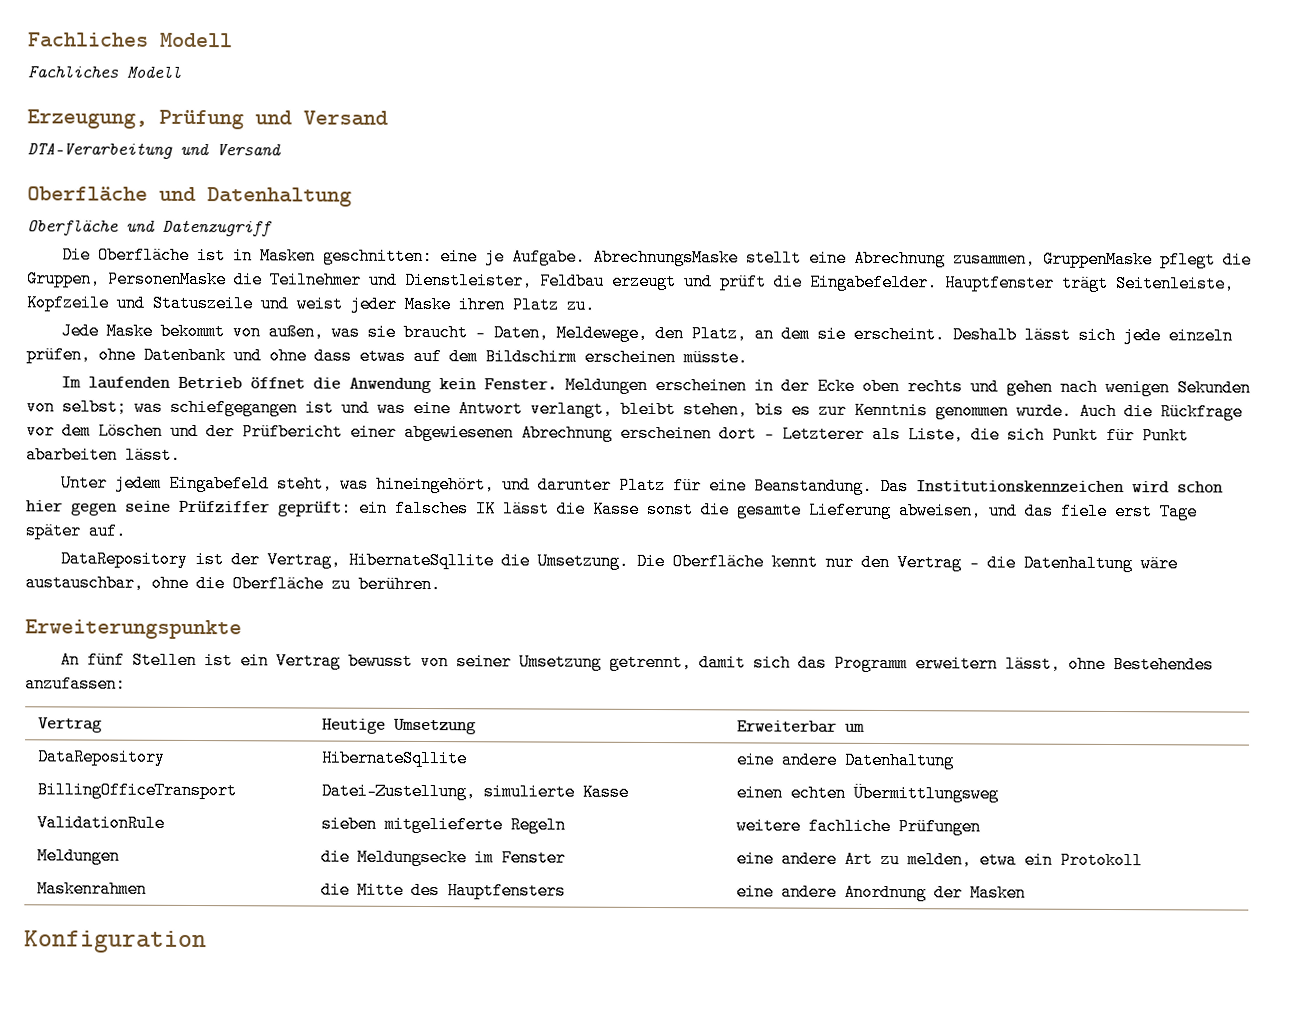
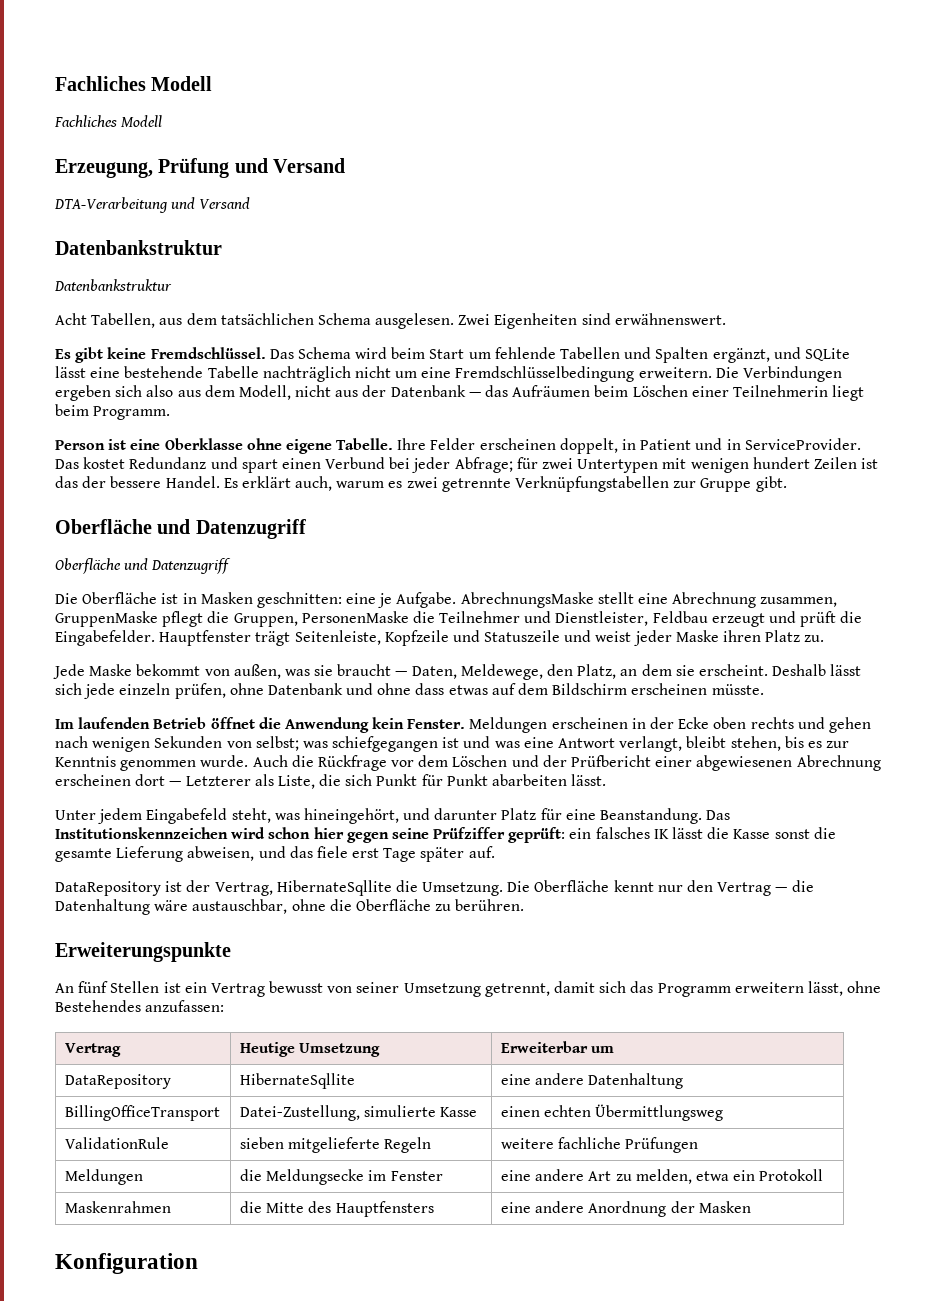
  DTA-Verarbeitung und Versand
- Oberfläche und Datenhaltung
+ Datenbankstruktur
+ Datenbankstruktur
+ Acht Tabellen, aus dem tatsächlichen Schema ausgelesen. Zwei Eigenheiten sind erwähnenswert.
+ Es gibt keine Fremdschlüssel. Das Schema wird beim Start um fehlende Tabellen und Spalten ergänzt, und SQLite lässt eine bestehende Tabelle nachträglich nicht um eine Fremdschlüsselbedingung erweitern. Die Verbindungen ergeben sich also aus dem Modell, nicht aus der Datenbank — das Aufräumen beim Löschen einer Teilnehmerin liegt beim Programm.
+ Person ist eine Oberklasse ohne eigene Tabelle. Ihre Felder erscheinen doppelt, in Patient und in ServiceProvider. Das kostet Redundanz und spart einen Verbund bei jeder Abfrage; für zwei Untertypen mit wenigen hundert Zeilen ist das der bessere Handel. Es erklärt auch, warum es zwei getrennte Verknüpfungstabellen zur Gruppe gibt.
+ Oberfläche und Datenzugriff

